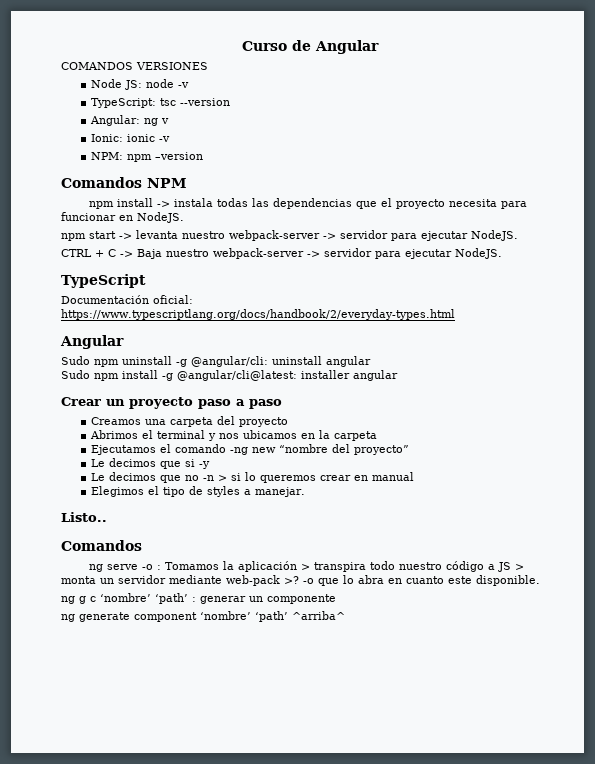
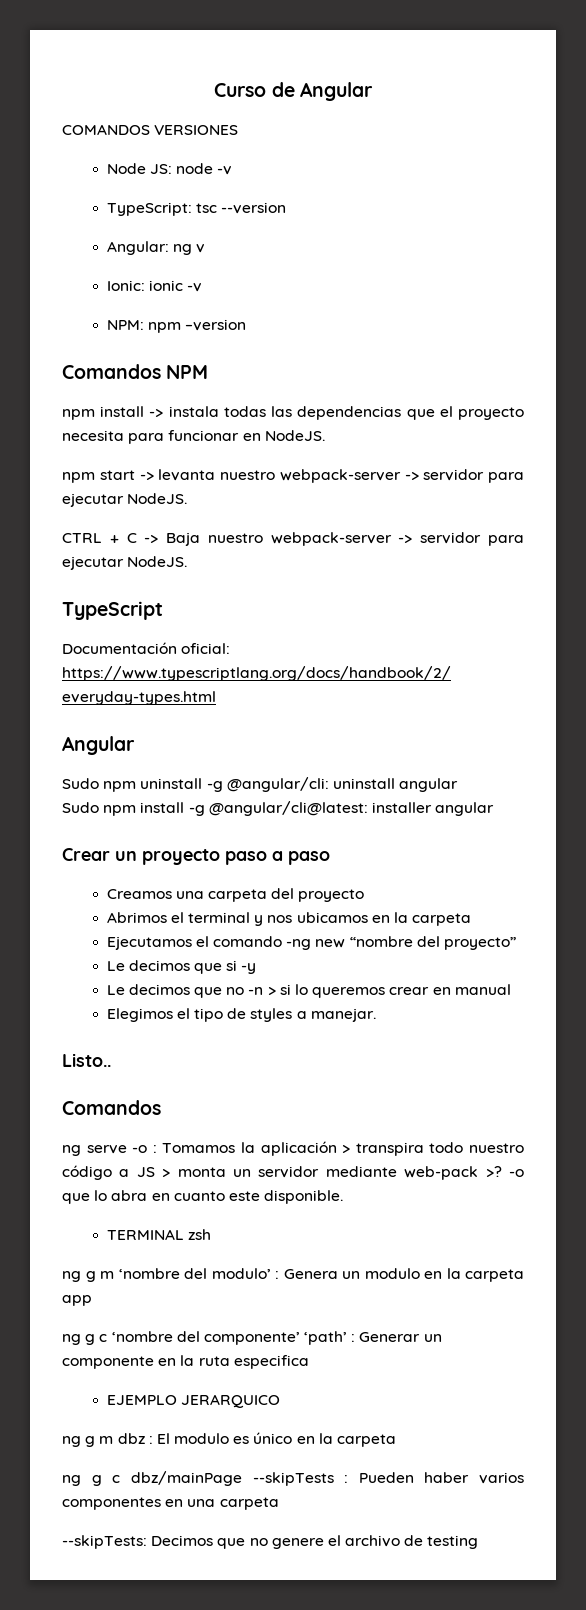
- ng g c ‘nombre’ ‘path’ : generar un componente
- ng generate component ‘nombre’ ‘path’ ^arriba^
+ TERMINAL zsh
+ ng g m ‘nombre del modulo’ : Genera un modulo en la carpeta app
+ ng g c ‘nombre del componente’ ‘path’ : Generar un componente en la ruta especifica
+ EJEMPLO JERARQUICO
+ ng g m dbz : El modulo es único en la carpeta
+ ng g c dbz/mainPage --skipTests : Pueden haber varios componentes en una carpeta
+ --skipTests: Decimos que no genere el archivo de testing

